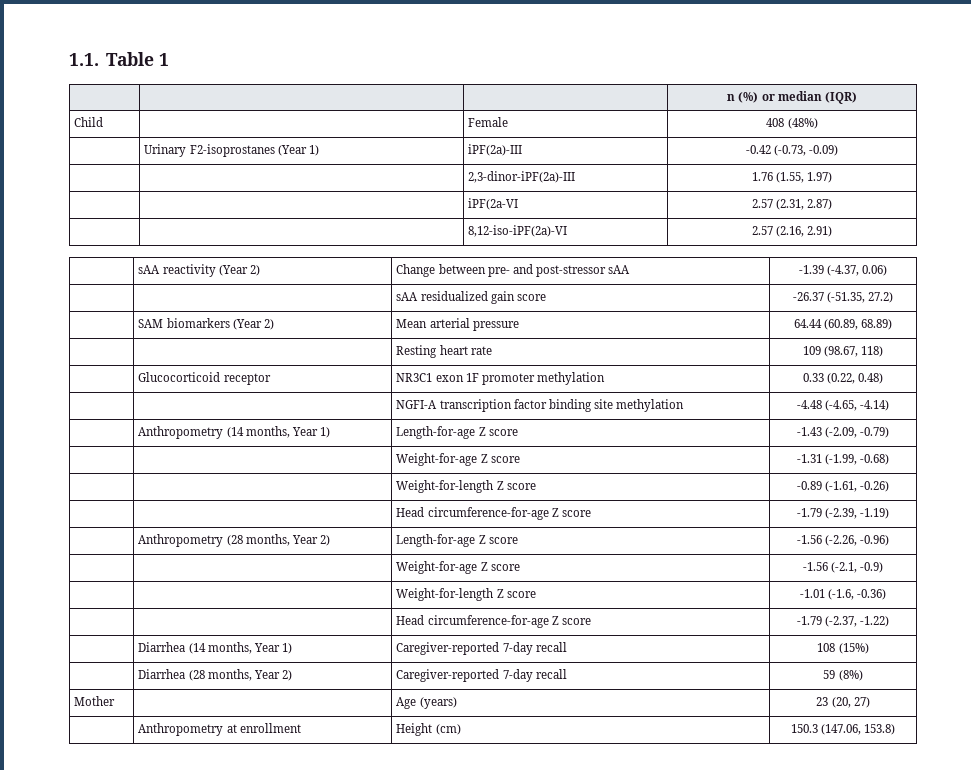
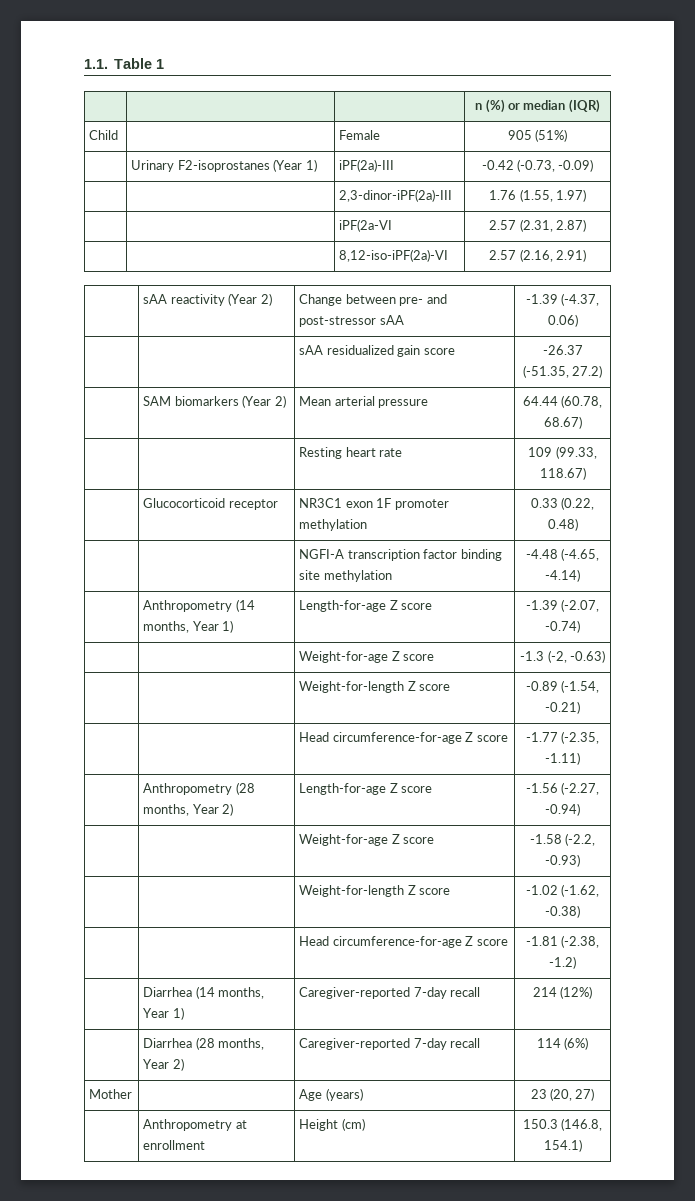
- Child | | Female | 408 (48%)
+ Child | | Female | 905 (51%)
- | SAM biomarkers (Year 2) | Mean arterial pressure | 64.44 (60.89, 68.89)
+ | SAM biomarkers (Year 2) | Mean arterial pressure | 64.44 (60.78, 68.67)
- | | Resting heart rate | 109 (98.67, 118)
+ | | Resting heart rate | 109 (99.33, 118.67)
- | Anthropometry (14 months, Year 1) | Length-for-age Z score | -1.43 (-2.09, -0.79)
- | | Weight-for-age Z score | -1.31 (-1.99, -0.68)
+ | Anthropometry (14 months, Year 1) | Length-for-age Z score | -1.39 (-2.07, -0.74)
+ | | Weight-for-age Z score | -1.3 (-2, -0.63)
- | | Weight-for-length Z score | -0.89 (-1.61, -0.26)
- | | Head circumference-for-age Z score | -1.79 (-2.39, -1.19)
+ | | Weight-for-length Z score | -0.89 (-1.54, -0.21)
+ | | Head circumference-for-age Z score | -1.77 (-2.35, -1.11)
- | Anthropometry (28 months, Year 2) | Length-for-age Z score | -1.56 (-2.26, -0.96)
- | | Weight-for-age Z score | -1.56 (-2.1, -0.9)
- | | Weight-for-length Z score | -1.01 (-1.6, -0.36)
- | | Head circumference-for-age Z score | -1.79 (-2.37, -1.22)
+ | Anthropometry (28 months, Year 2) | Length-for-age Z score | -1.56 (-2.27, -0.94)
+ | | Weight-for-age Z score | -1.58 (-2.2, -0.93)
+ | | Weight-for-length Z score | -1.02 (-1.62, -0.38)
+ | | Head circumference-for-age Z score | -1.81 (-2.38, -1.2)
- | Diarrhea (14 months, Year 1) | Caregiver-reported 7-day recall | 108 (15%)
+ | Diarrhea (14 months, Year 1) | Caregiver-reported 7-day recall | 214 (12%)
- | Diarrhea (28 months, Year 2) | Caregiver-reported 7-day recall | 59 (8%)
+ | Diarrhea (28 months, Year 2) | Caregiver-reported 7-day recall | 114 (6%)
- | Anthropometry at enrollment | Height (cm) | 150.3 (147.06, 153.8)
+ | Anthropometry at enrollment | Height (cm) | 150.3 (146.8, 154.1)

